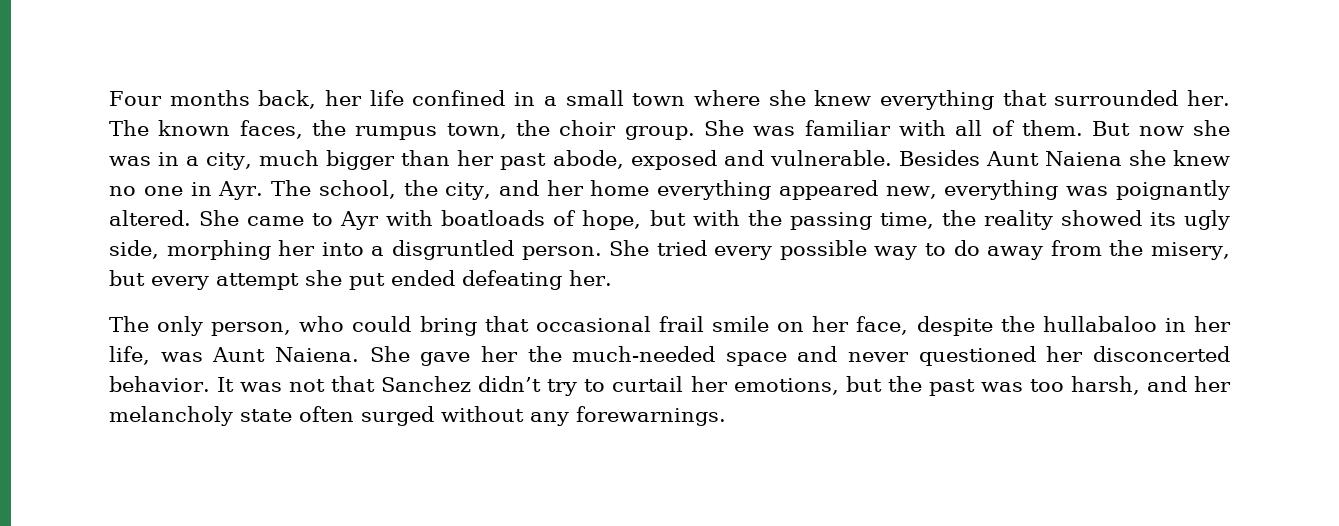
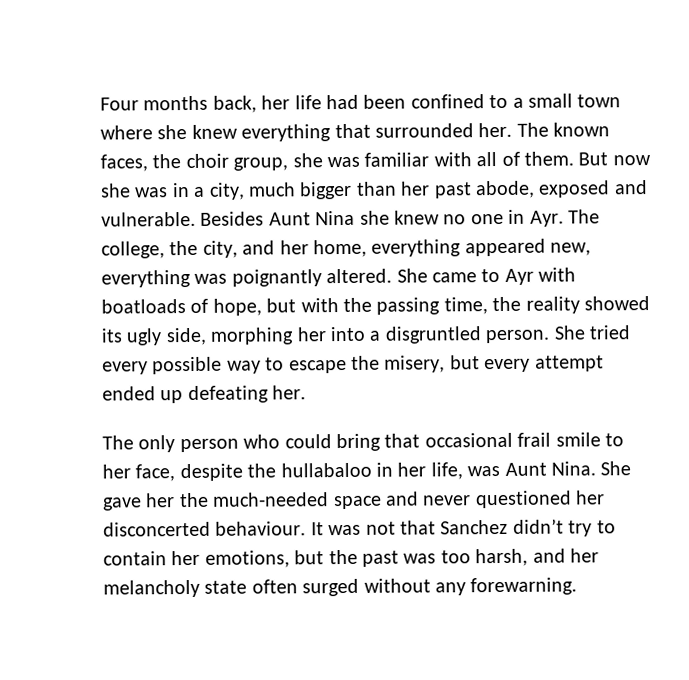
- Four months back, her life confined in a small town where she knew everything that surrounded her.
+ Four months back, her life had been confined to a small town where she knew everything that surrounded her.
- The known faces, the rumpus town, the choir group. She was familiar with all of them.
+ The known faces, the choir group, she was familiar with all of them.
- Besides Aunt Naiena she knew no one in Ayr. The school, the city, and her home everything appeared new, everything was poignantly altered.
+ Besides Aunt Nina she knew no one in Ayr. The college, the city, and her home, everything appeared new, everything was poignantly altered.
- She tried every possible way to do away from the misery, but every attempt she put ended defeating her.
+ She tried every possible way to escape the misery, but every attempt ended up defeating her.
- The only person, who could bring that occasional frail smile on her face, despite the hullabaloo in her life, was Aunt Naiena.
+ The only person who could bring that occasional frail smile to her face, despite the hullabaloo in her life, was Aunt Nina.
- She gave her the much-needed space and never questioned her disconcerted behavior.
+ She gave her the much-needed space and never questioned her disconcerted behaviour.
- It was not that Sanchez didn’t try to curtail her emotions, but the past was too harsh, and her melancholy state often surged without any forewarnings.
+ It was not that Sanchez didn’t try to contain her emotions, but the past was too harsh, and her melancholy state often surged without any forewarning.

